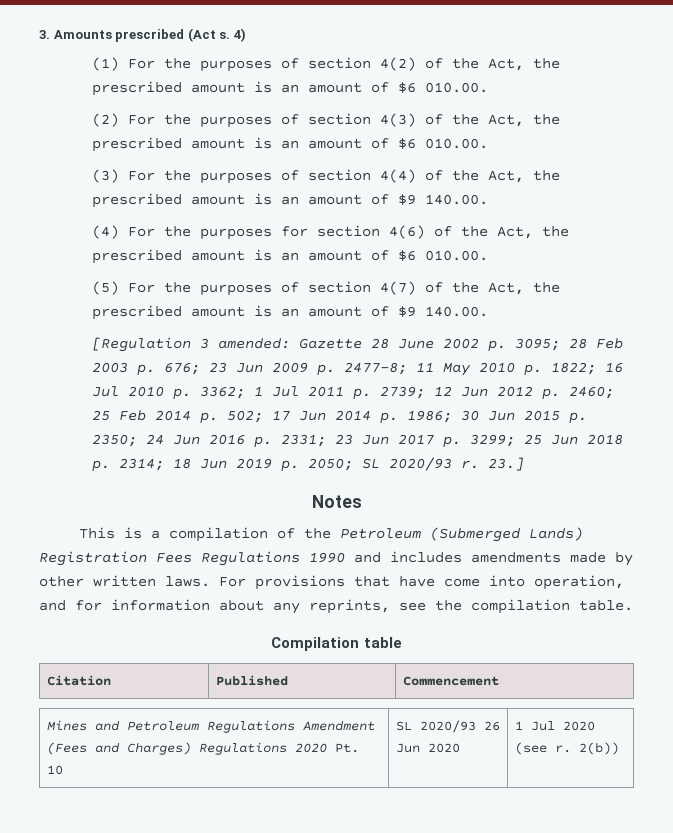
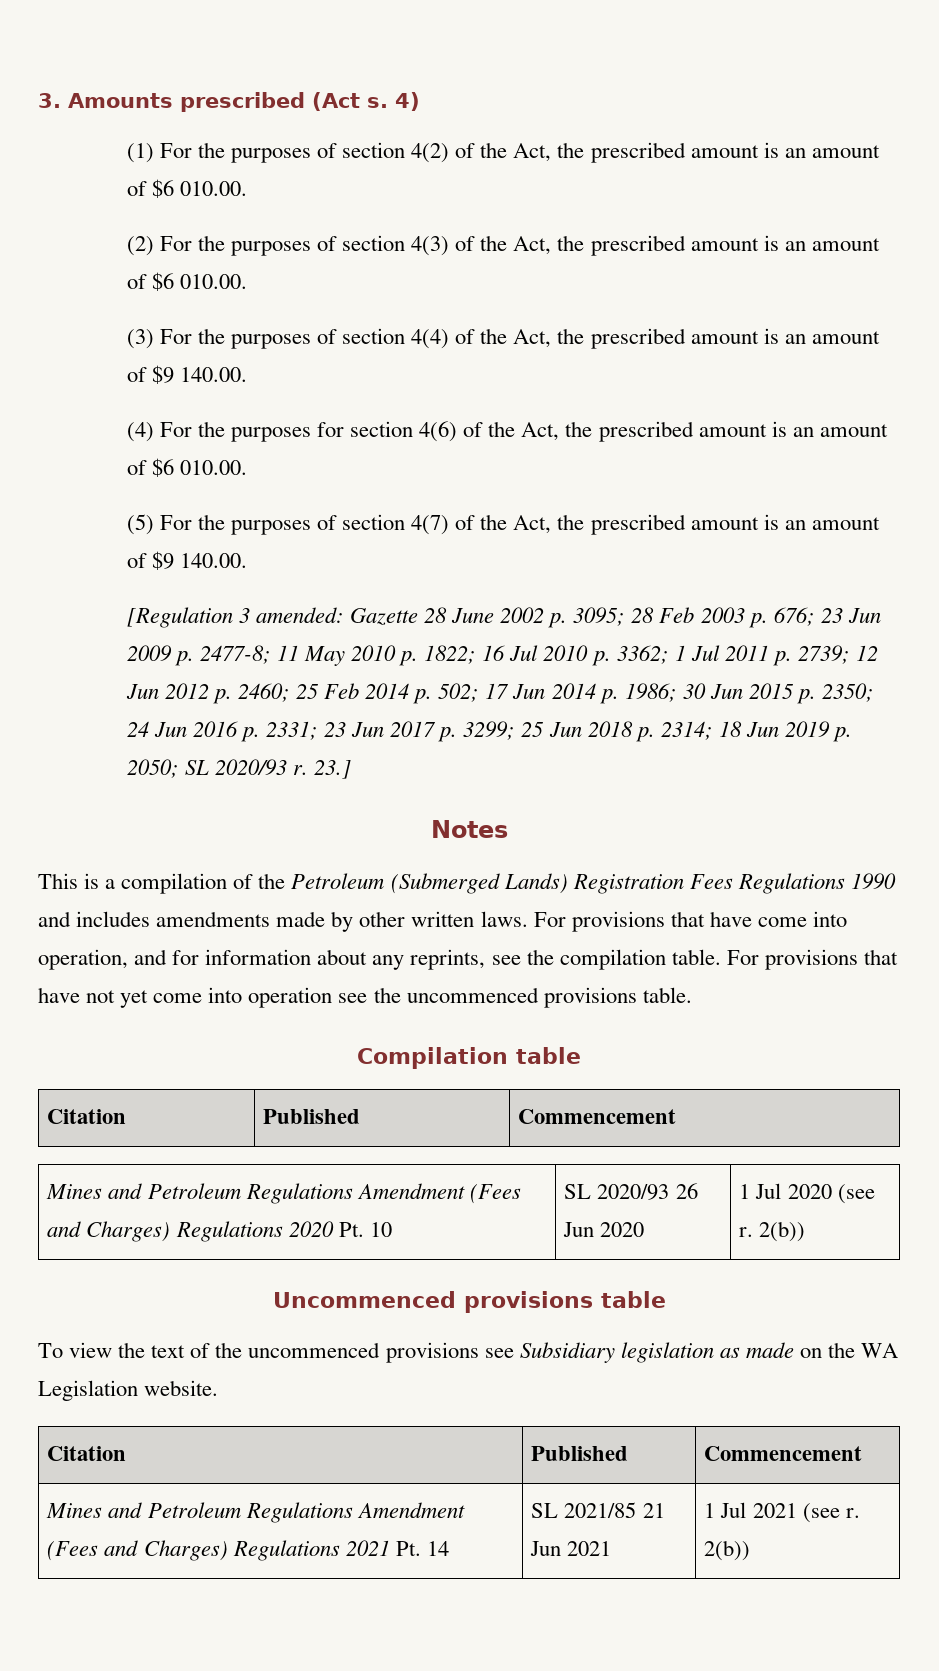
+ For provisions that have not yet come into operation see the uncommenced provisions table.
+ Uncommenced provisions table
+ To view the text of the uncommenced provisions see Subsidiary legislation as made on the WA Legislation website.
+ Citation | Published | Commencement
+ Mines and Petroleum Regulations Amendment (Fees and Charges) Regulations 2021 Pt. 14 | SL 2021/85 21 Jun 2021 | 1 Jul 2021 (see r. 2(b))

